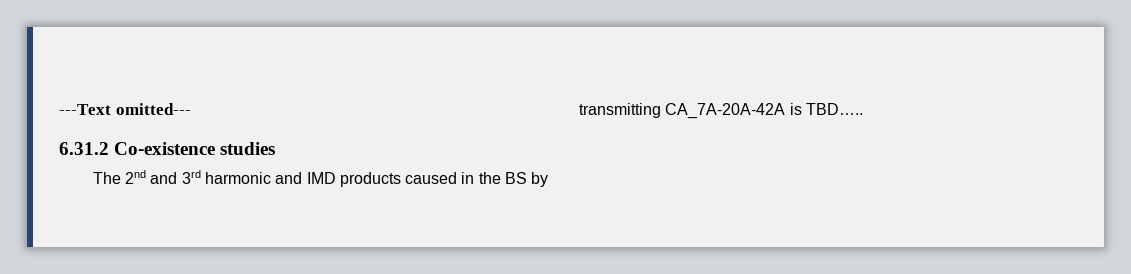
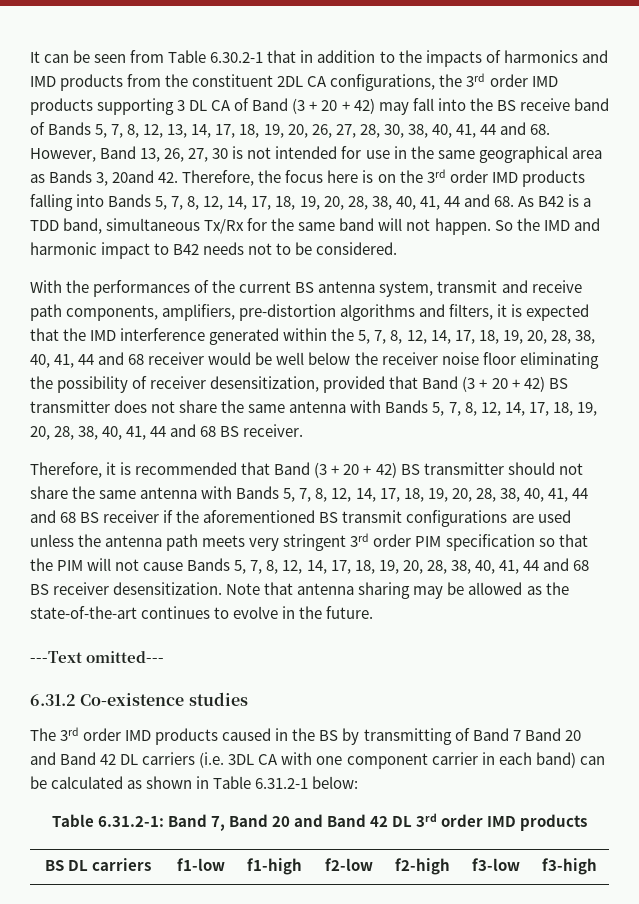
+ It can be seen from Table 6.30.2-1 that in addition to the impacts of harmonics and IMD products from the constituent 2DL CA configurations, the 3rd order IMD products supporting 3 DL CA of Band (3 + 20 + 42) may fall into the BS receive band of Bands 5, 7, 8, 12, 13, 14, 17, 18, 19, 20, 26, 27, 28, 30, 38, 40, 41, 44 and 68. However, Band 13, 26, 27, 30 is not intended for use in the same geographical area as Bands 3, 20and 42. Therefore, the focus here is on the 3rd order IMD products falling into Bands 5, 7, 8, 12, 14, 17, 18, 19, 20, 28, 38, 40, 41, 44 and 68. As B42 is a TDD band, simultaneous Tx/Rx for the same band will not happen. So the IMD and harmonic impact to B42 needs not to be considered.
+ With the performances of the current BS antenna system, transmit and receive path components, amplifiers, pre-distortion algorithms and filters, it is expected that the IMD interference generated within the 5, 7, 8, 12, 14, 17, 18, 19, 20, 28, 38, 40, 41, 44 and 68 receiver would be well below the receiver noise floor eliminating the possibility of receiver desensitization, provided that Band (3 + 20 + 42) BS transmitter does not share the same antenna with Bands 5, 7, 8, 12, 14, 17, 18, 19, 20, 28, 38, 40, 41, 44 and 68 BS receiver.
+ Therefore, it is recommended that Band (3 + 20 + 42) BS transmitter should not share the same antenna with Bands 5, 7, 8, 12, 14, 17, 18, 19, 20, 28, 38, 40, 41, 44 and 68 BS receiver if the aforementioned BS transmit configurations are used unless the antenna path meets very stringent 3rd order PIM specification so that the PIM will not cause Bands 5, 7, 8, 12, 14, 17, 18, 19, 20, 28, 38, 40, 41, 44 and 68 BS receiver desensitization. Note that antenna sharing may be allowed as the state-of-the-art continues to evolve in the future.
- The 2nd and 3rd harmonic and IMD products caused in the BS by transmitting CA_7A-20A-42A is TBD…..
+ The 3rd order IMD products caused in the BS by transmitting of Band 7 Band 20 and Band 42 DL carriers (i.e. 3DL CA with one component carrier in each band) can be calculated as shown in Table 6.31.2-1 below:
+ Table 6.31.2-1: Band 7, Band 20 and Band 42 DL 3rd order IMD products
+ BS DL carriers | f1-low | f1-high | f2-low | f2-high | f3-low | f3-high

